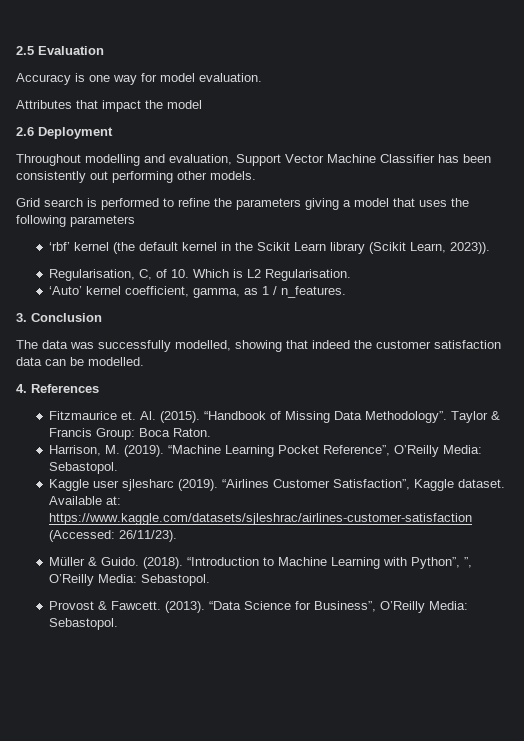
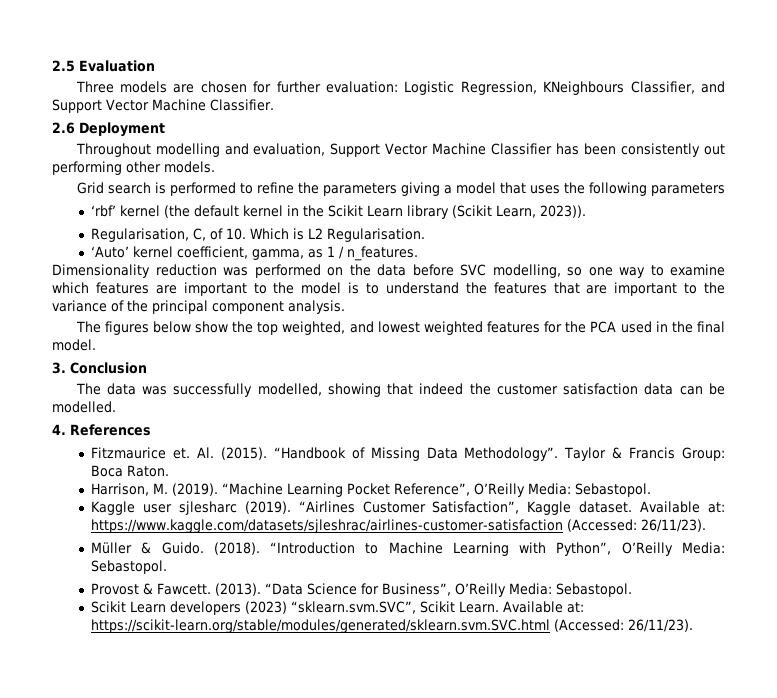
- Accuracy is one way for model evaluation.
- Attributes that impact the model
+ Three models are chosen for further evaluation: Logistic Regression, KNeighbours Classifier, and Support Vector Machine Classifier.
+ Dimensionality reduction was performed on the data before SVC modelling, so one way to examine which features are important to the model is to understand the features that are important to the variance of the principal component analysis.
+ The figures below show the top weighted, and lowest weighted features for the PCA used in the final model.
- “Introduction to Machine Learning with Python”, ”, O’Reilly Media: Sebastopol.
+ “Introduction to Machine Learning with Python”, O’Reilly Media: Sebastopol.
+ Scikit Learn developers (2023) “sklearn.svm.SVC”, Scikit Learn. Available at: https://scikit-learn.org/stable/modules/generated/sklearn.svm.SVC.html (Accessed: 26/11/23).

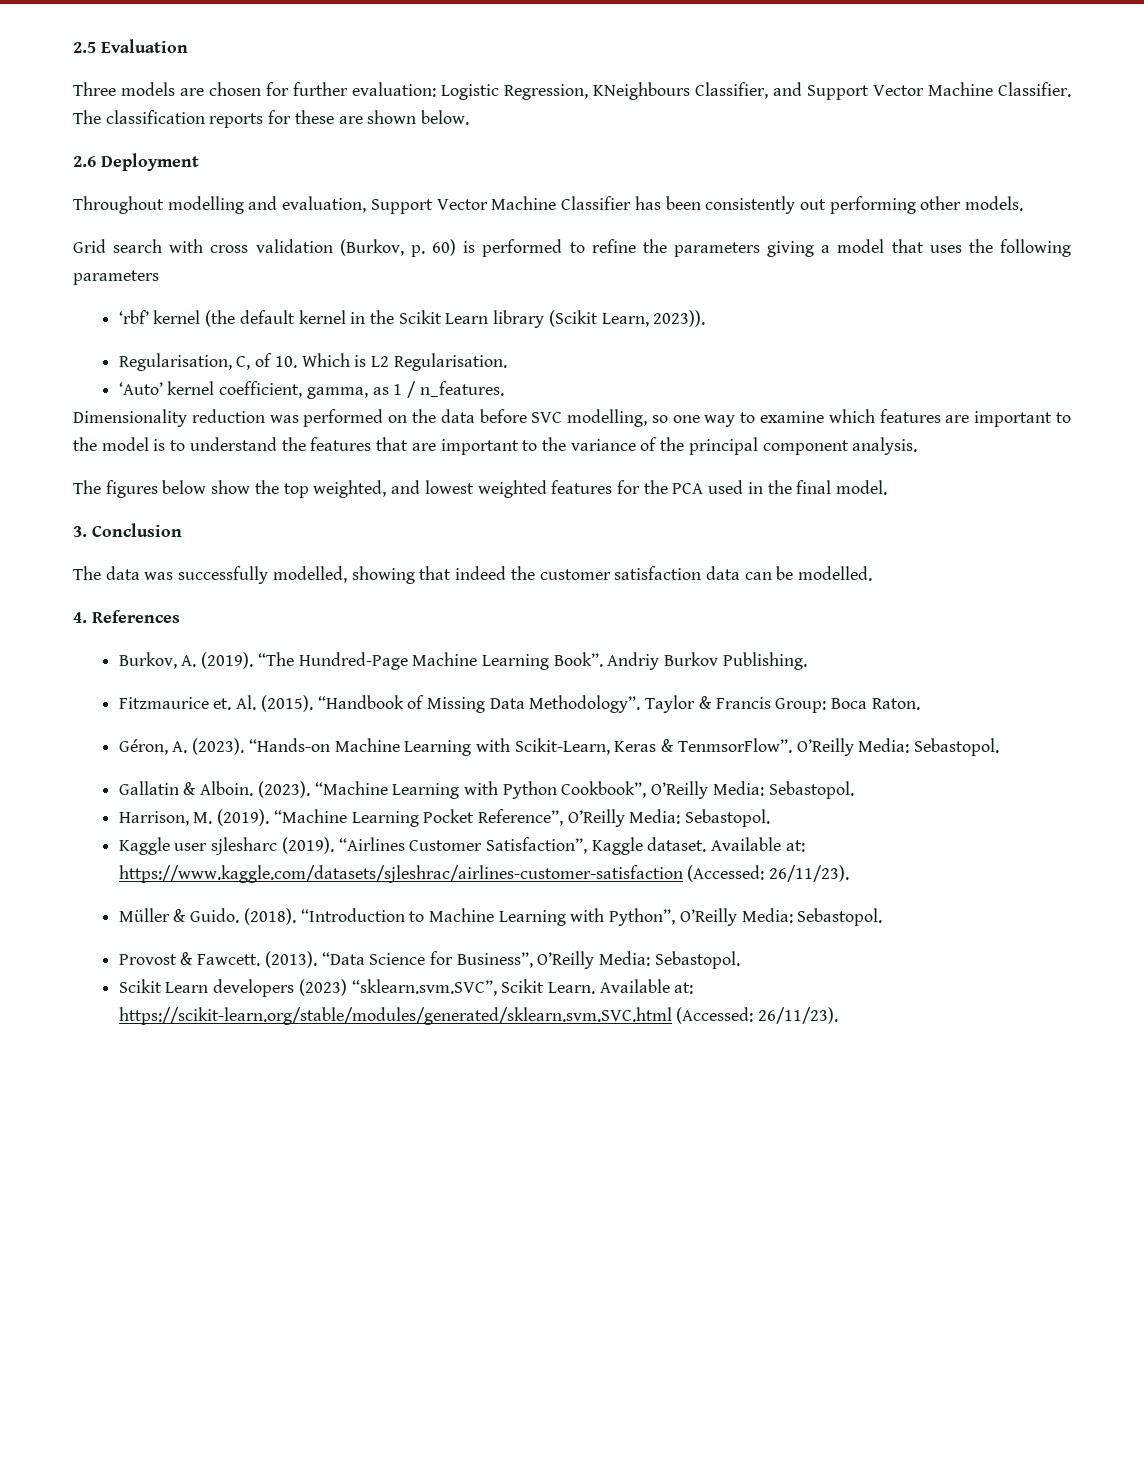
+ The classification reports for these are shown below.
- Grid search is performed to refine the parameters giving a model that uses the following parameters
+ Grid search with cross validation (Burkov, p. 60) is performed to refine the parameters giving a model that uses the following parameters
+ Burkov, A. (2019). “The Hundred-Page Machine Learning Book”. Andriy Burkov Publishing.
+ Géron, A. (2023). “Hands-on Machine Learning with Scikit-Learn, Keras & TenmsorFlow”. O’Reilly Media: Sebastopol.
+ Gallatin & Alboin. (2023). “Machine Learning with Python Cookbook”, O’Reilly Media: Sebastopol.

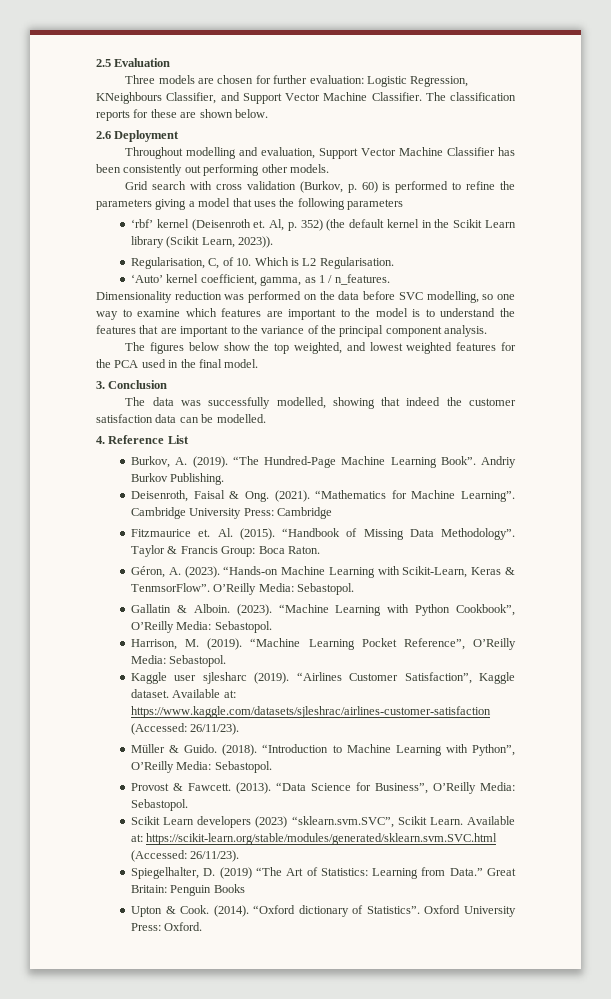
- ‘rbf’ kernel (the default kernel in the Scikit Learn library (Scikit Learn, 2023)).
+ ‘rbf’ kernel (Deisenroth et. Al, p. 352) (the default kernel in the Scikit Learn library (Scikit Learn, 2023)).
- 4. References
+ 4. Reference List
+ Deisenroth, Faisal & Ong. (2021). “Mathematics for Machine Learning”. Cambridge University Press: Cambridge
+ Spiegelhalter, D. (2019) “The Art of Statistics: Learning from Data.” Great Britain: Penguin Books
+ Upton & Cook. (2014). “Oxford dictionary of Statistics”. Oxford University Press: Oxford.

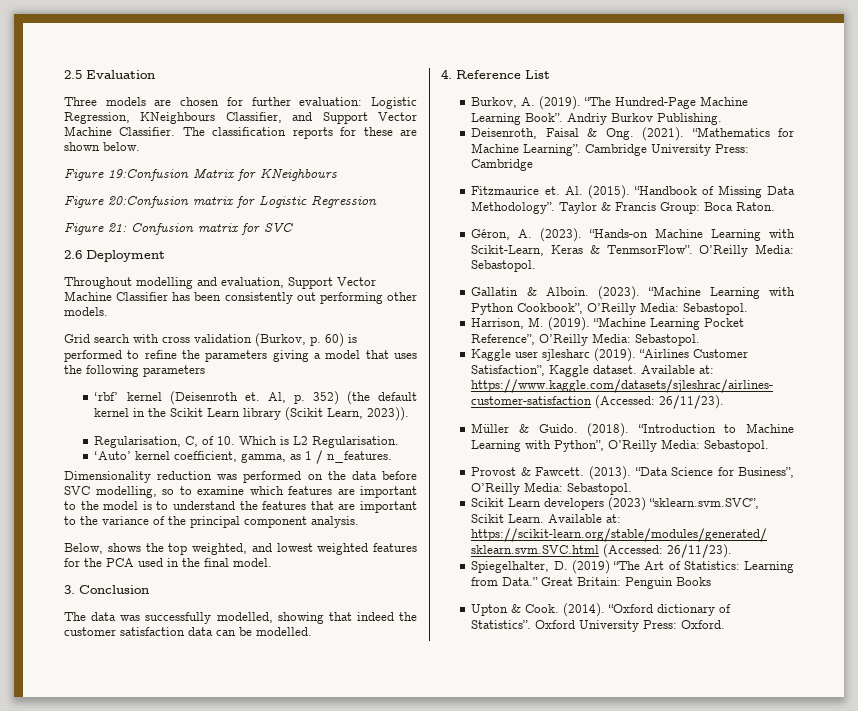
+ Figure 19:Confusion Matrix for KNeighbours
+ Figure 20:Confusion matrix for Logistic Regression
+ Figure 21: Confusion matrix for SVC
- Dimensionality reduction was performed on the data before SVC modelling, so one way to examine which features are important to the model is to understand the features that are important to the variance of the principal component analysis.
+ Dimensionality reduction was performed on the data before SVC modelling, so to examine which features are important to the model is to understand the features that are important to the variance of the principal component analysis.
- The figures below show the top weighted, and lowest weighted features for the PCA used in the final model.
+ Below, shows the top weighted, and lowest weighted features for the PCA used in the final model.

